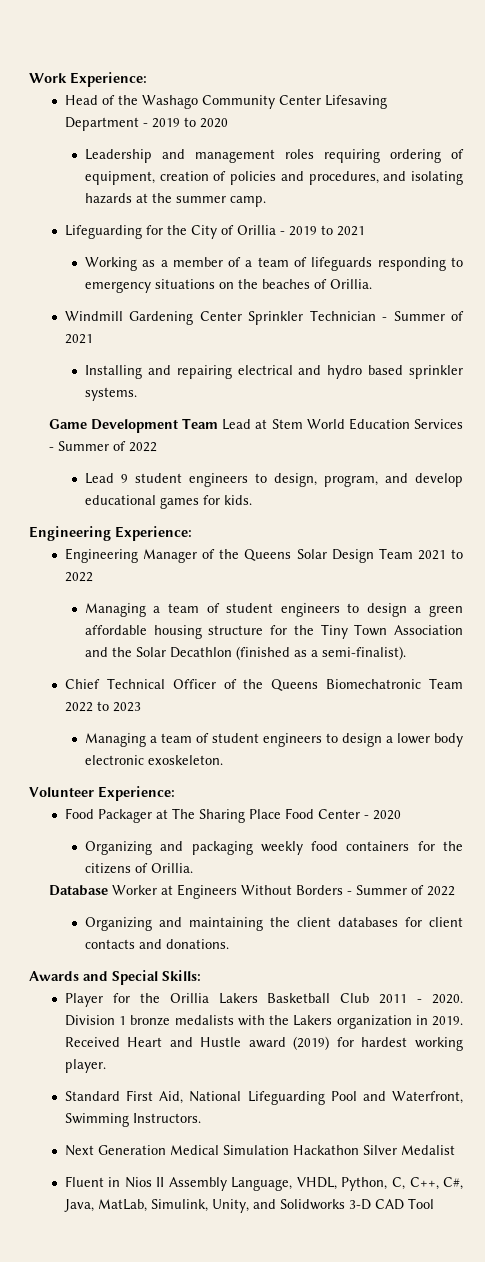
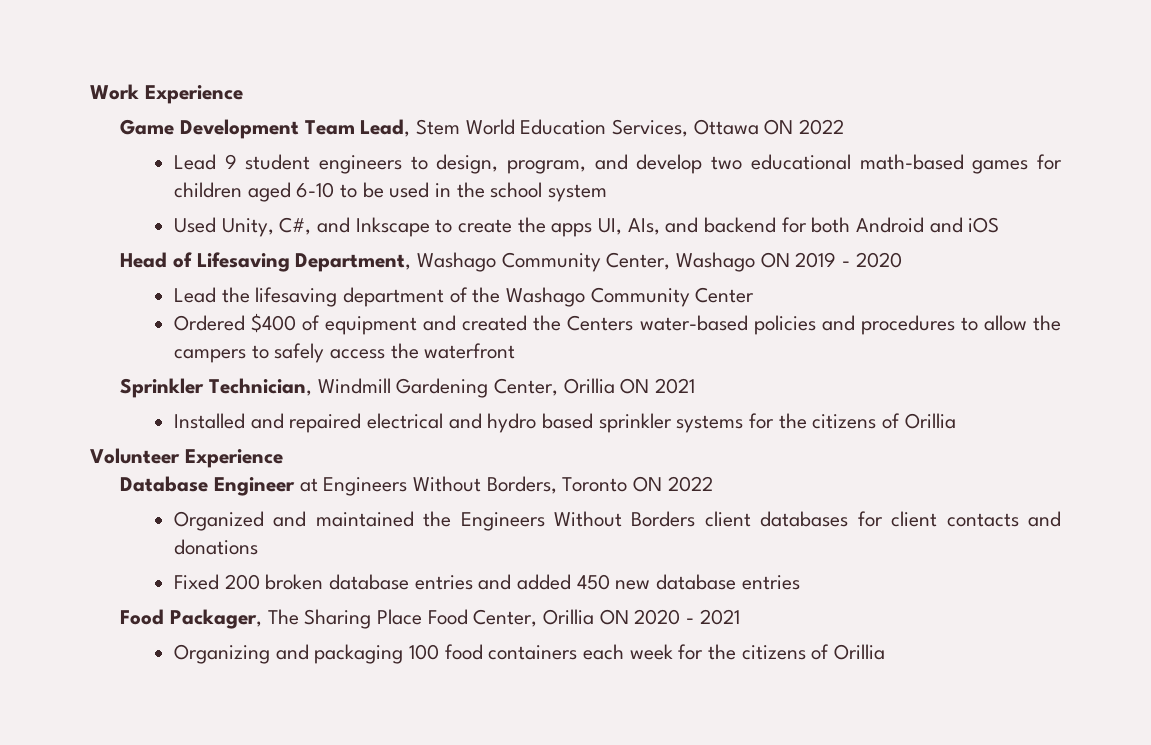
- Work Experience:
- Head of the Washago Community Center Lifesaving Department - 2019 to 2020
- Leadership and management roles requiring ordering of equipment, creation of policies and procedures, and isolating hazards at the summer camp.
- Lifeguarding for the City of Orillia - 2019 to 2021
- Working as a member of a team of lifeguards responding to emergency situations on the beaches of Orillia.
- Windmill Gardening Center Sprinkler Technician - Summer of 2021
- Installing and repairing electrical and hydro based sprinkler systems.
+ Work Experience
- Game Development Team Lead at Stem World Education Services - Summer of 2022
+ Game Development Team Lead, Stem World Education Services, Ottawa ON 2022
- Lead 9 student engineers to design, program, and develop educational games for kids.
- Engineering Experience:
- Engineering Manager of the Queens Solar Design Team 2021 to 2022
- Managing a team of student engineers to design a green affordable housing structure for the Tiny Town Association and the Solar Decathlon (finished as a semi-finalist).
- Chief Technical Officer of the Queens Biomechatronic Team 2022 to 2023
- Managing a team of student engineers to design a lower body electronic exoskeleton.
- Volunteer Experience:
- Food Packager at The Sharing Place Food Center - 2020
- Organizing and packaging weekly food containers for the citizens of Orillia.
+ Lead 9 student engineers to design, program, and develop two educational math-based games for children aged 6-10 to be used in the school system
+ Used Unity, C#, and Inkscape to create the apps UI, AIs, and backend for both Android and iOS
+ Head of Lifesaving Department, Washago Community Center, Washago ON 2019 - 2020
+ Lead the lifesaving department of the Washago Community Center
+ Ordered $400 of equipment and created the Centers water-based policies and procedures to allow the campers to safely access the waterfront
+ Sprinkler Technician, Windmill Gardening Center, Orillia ON 2021
+ Installed and repaired electrical and hydro based sprinkler systems for the citizens of Orillia
+ Volunteer Experience
- Database Worker at Engineers Without Borders - Summer of 2022
- Organizing and maintaining the client databases for client contacts and donations.
- Awards and Special Skills:
- Player for the Orillia Lakers Basketball Club 2011 - 2020. Division 1 bronze medalists with the Lakers organization in 2019. Received Heart and Hustle award (2019) for hardest working player.
- Standard First Aid, National Lifeguarding Pool and Waterfront, Swimming Instructors.
- Next Generation Medical Simulation Hackathon Silver Medalist
- Fluent in Nios II Assembly Language, VHDL, Python, C, C++, C#, Java, MatLab, Simulink, Unity, and Solidworks 3-D CAD Tool
+ Database Engineer at Engineers Without Borders, Toronto ON 2022
+ Organized and maintained the Engineers Without Borders client databases for client contacts and donations
+ Fixed 200 broken database entries and added 450 new database entries
+ Food Packager, The Sharing Place Food Center, Orillia ON 2020 - 2021
+ Organizing and packaging 100 food containers each week for the citizens of Orillia

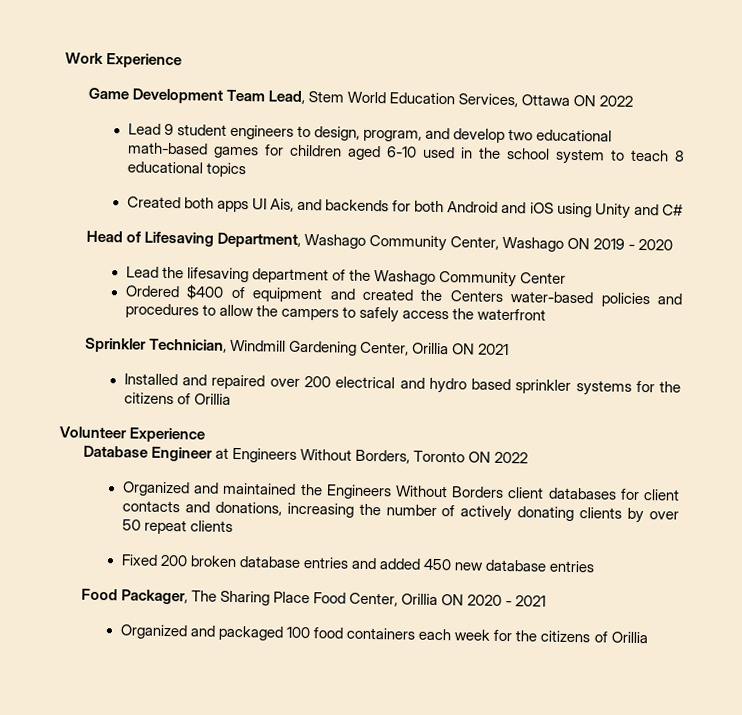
- Lead 9 student engineers to design, program, and develop two educational math-based games for children aged 6-10 to be used in the school system
- Used Unity, C#, and Inkscape to create the apps UI, AIs, and backend for both Android and iOS
+ Lead 9 student engineers to design, program, and develop two educational math-based games for children aged 6-10 used in the school system to teach 8 educational topics
+ Created both apps UI Ais, and backends for both Android and iOS using Unity and C#
- Installed and repaired electrical and hydro based sprinkler systems for the citizens of Orillia
+ Installed and repaired over 200 electrical and hydro based sprinkler systems for the citizens of Orillia
- Organized and maintained the Engineers Without Borders client databases for client contacts and donations
+ Organized and maintained the Engineers Without Borders client databases for client contacts and donations, increasing the number of actively donating clients by over 50 repeat clients
- Organizing and packaging 100 food containers each week for the citizens of Orillia
+ Organized and packaged 100 food containers each week for the citizens of Orillia

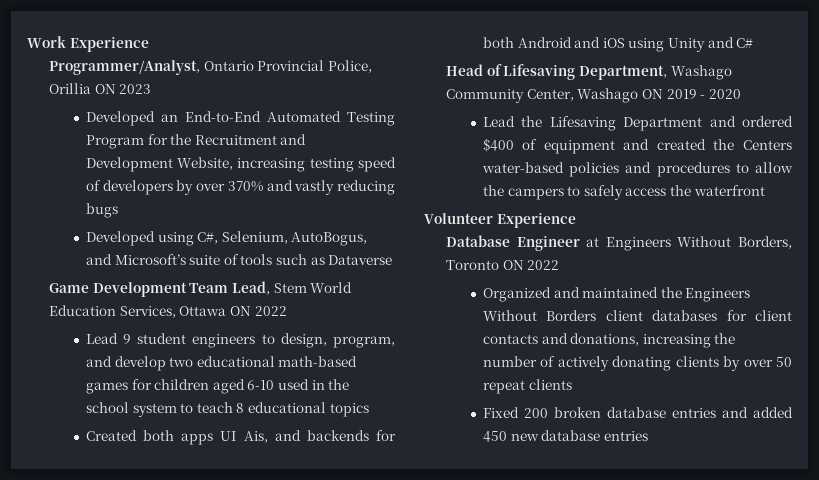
+ Programmer/Analyst, Ontario Provincial Police, Orillia ON 2023
+ Developed an End-to-End Automated Testing Program for the Recruitment and Development Website, increasing testing speed of developers by over 370% and vastly reducing bugs
+ Developed using C#, Selenium, AutoBogus, and Microsoft’s suite of tools such as Dataverse
- Lead the lifesaving department of the Washago Community Center
- Ordered $400 of equipment and created the Centers water-based policies and procedures to allow the campers to safely access the waterfront
+ Lead the Lifesaving Department and ordered $400 of equipment and created the Centers water-based policies and procedures to allow the campers to safely access the waterfront
- Sprinkler Technician, Windmill Gardening Center, Orillia ON 2021
- Installed and repaired over 200 electrical and hydro based sprinkler systems for the citizens of Orillia
- Food Packager, The Sharing Place Food Center, Orillia ON 2020 - 2021
- Organized and packaged 100 food containers each week for the citizens of Orillia

